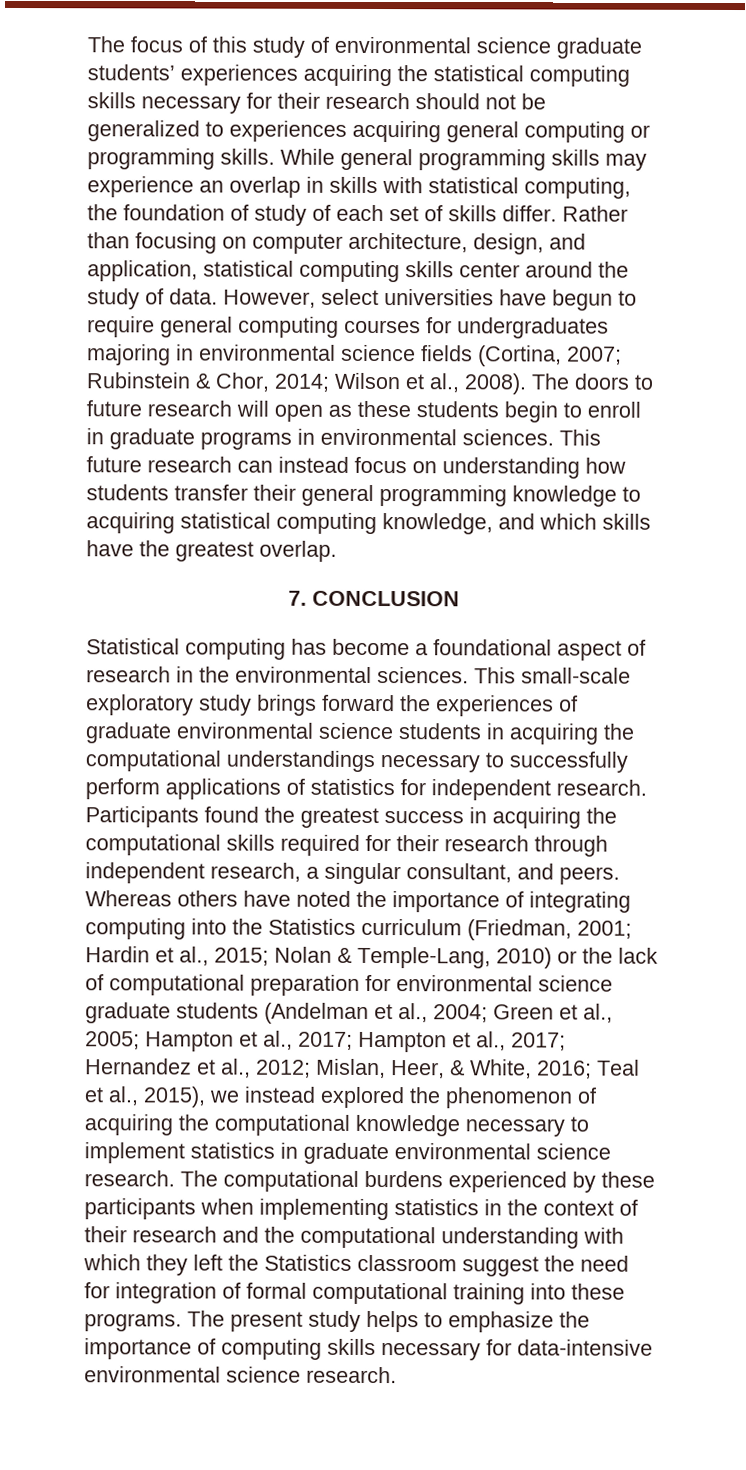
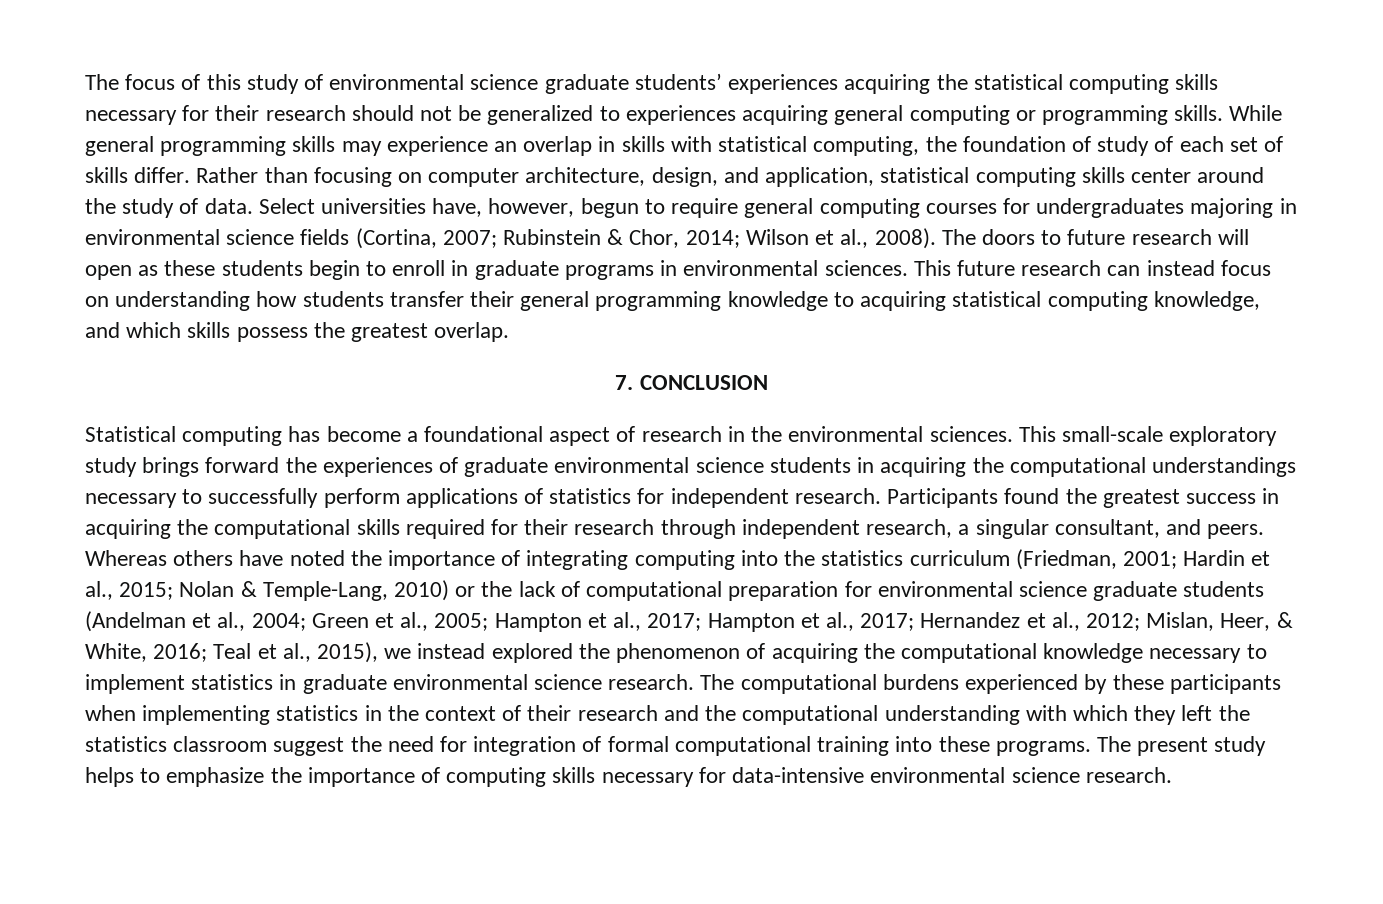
- However, select universities have begun to require general computing courses for undergraduates majoring in environmental science fields (Cortina, 2007; Rubinstein & Chor, 2014; Wilson et al., 2008).
+ Select universities have, however, begun to require general computing courses for undergraduates majoring in environmental science fields (Cortina, 2007; Rubinstein & Chor, 2014; Wilson et al., 2008).
- This future research can instead focus on understanding how students transfer their general programming knowledge to acquiring statistical computing knowledge, and which skills have the greatest overlap.
+ This future research can instead focus on understanding how students transfer their general programming knowledge to acquiring statistical computing knowledge, and which skills possess the greatest overlap.
- Whereas others have noted the importance of integrating computing into the Statistics curriculum (Friedman, 2001;
+ Whereas others have noted the importance of integrating computing into the statistics curriculum (Friedman, 2001;
- The computational burdens experienced by these participants when implementing statistics in the context of their research and the computational understanding with which they left the Statistics classroom suggest the need for integration of formal computational training into these programs.
+ The computational burdens experienced by these participants when implementing statistics in the context of their research and the computational understanding with which they left the statistics classroom suggest the need for integration of formal computational training into these programs.

